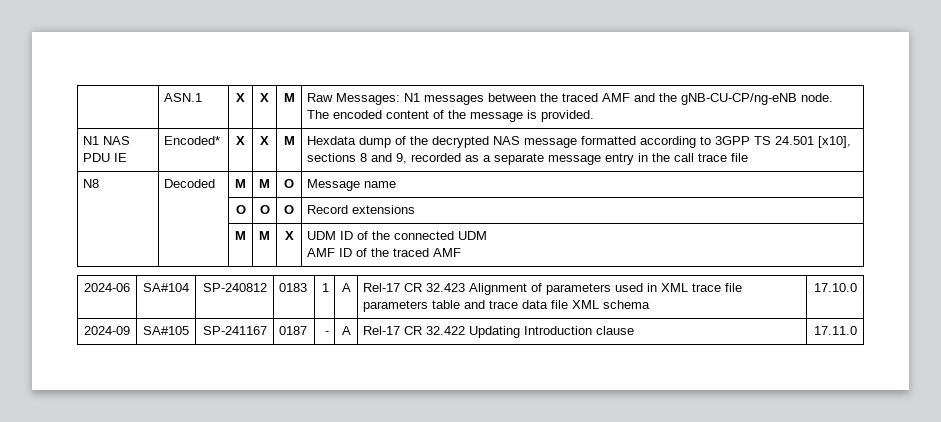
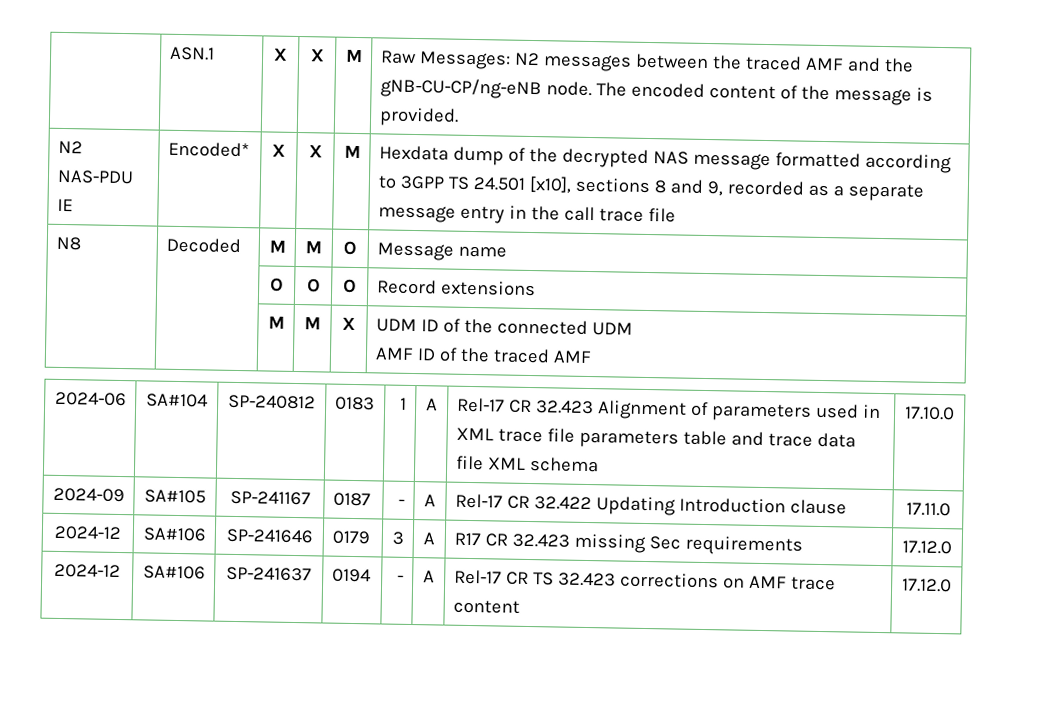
- | ASN.1 | X | X | M | Raw Messages: N1 messages between the traced AMF and the gNB-CU-CP/ng-eNB node. The encoded content of the message is provided.
+ | ASN.1 | X | X | M | Raw Messages: N2 messages between the traced AMF and the gNB-CU-CP/ng-eNB node. The encoded content of the message is provided.
- N1 NAS PDU IE | Encoded* | X | X | M | Hexdata dump of the decrypted NAS message formatted according to 3GPP TS 24.501 [x10], sections 8 and 9, recorded as a separate message entry in the call trace file
+ N2 NAS-PDU IE | Encoded* | X | X | M | Hexdata dump of the decrypted NAS message formatted according to 3GPP TS 24.501 [x10], sections 8 and 9, recorded as a separate message entry in the call trace file
+ 2024-12 | SA#106 | SP-241646 | 0179 | 3 | A | R17 CR 32.423 missing Sec requirements | 17.12.0
+ 2024-12 | SA#106 | SP-241637 | 0194 | - | A | Rel-17 CR TS 32.423 corrections on AMF trace content | 17.12.0

